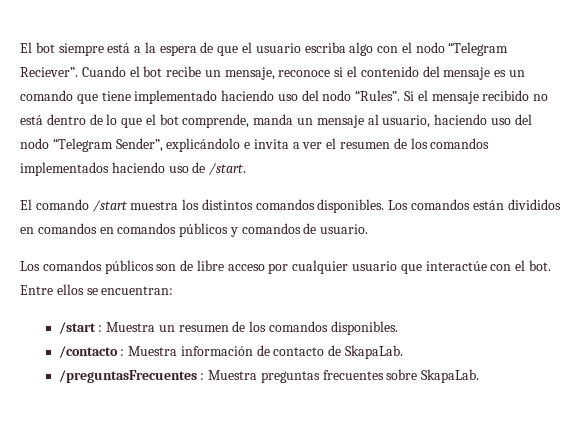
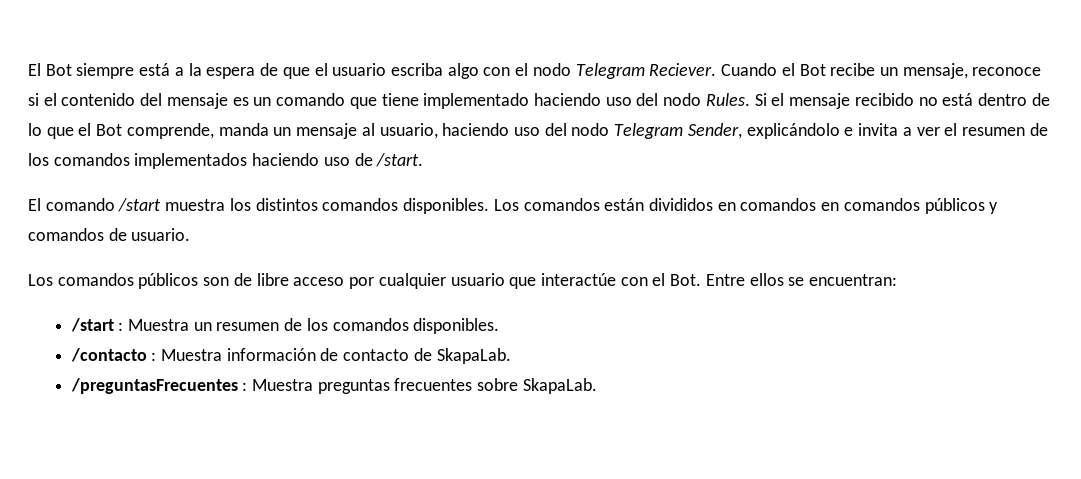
- El bot siempre está a la espera de que el usuario escriba algo con el nodo “Telegram Reciever”.
+ El Bot siempre está a la espera de que el usuario escriba algo con el nodo Telegram Reciever.
- Cuando el bot recibe un mensaje, reconoce si el contenido del mensaje es un comando que tiene implementado haciendo uso del nodo “Rules”.
+ Cuando el Bot recibe un mensaje, reconoce si el contenido del mensaje es un comando que tiene implementado haciendo uso del nodo Rules.
- Si el mensaje recibido no está dentro de lo que el bot comprende, manda un mensaje al usuario, haciendo uso del nodo “Telegram Sender”, explicándolo e invita a ver el resumen de los comandos implementados haciendo uso de /start.
+ Si el mensaje recibido no está dentro de lo que el Bot comprende, manda un mensaje al usuario, haciendo uso del nodo Telegram Sender, explicándolo e invita a ver el resumen de los comandos implementados haciendo uso de /start.
- Los comandos públicos son de libre acceso por cualquier usuario que interactúe con el bot. Entre ellos se encuentran:
+ Los comandos públicos son de libre acceso por cualquier usuario que interactúe con el Bot. Entre ellos se encuentran:

